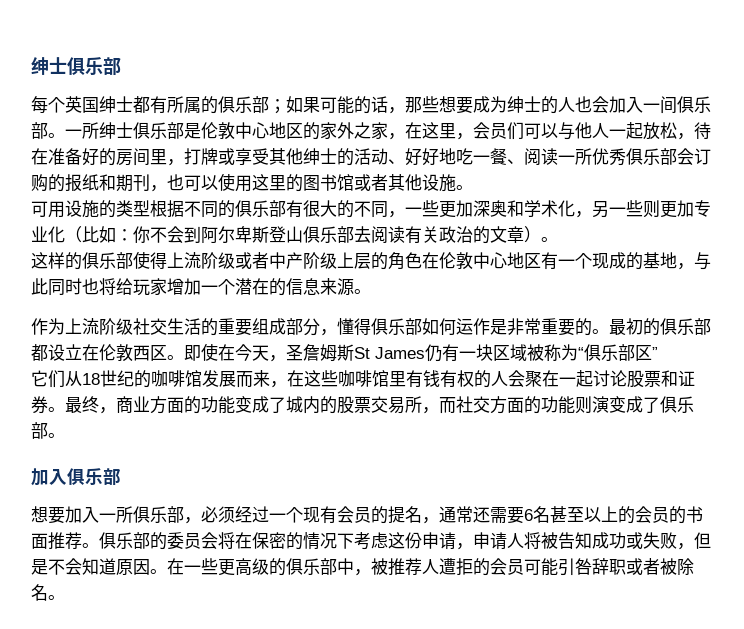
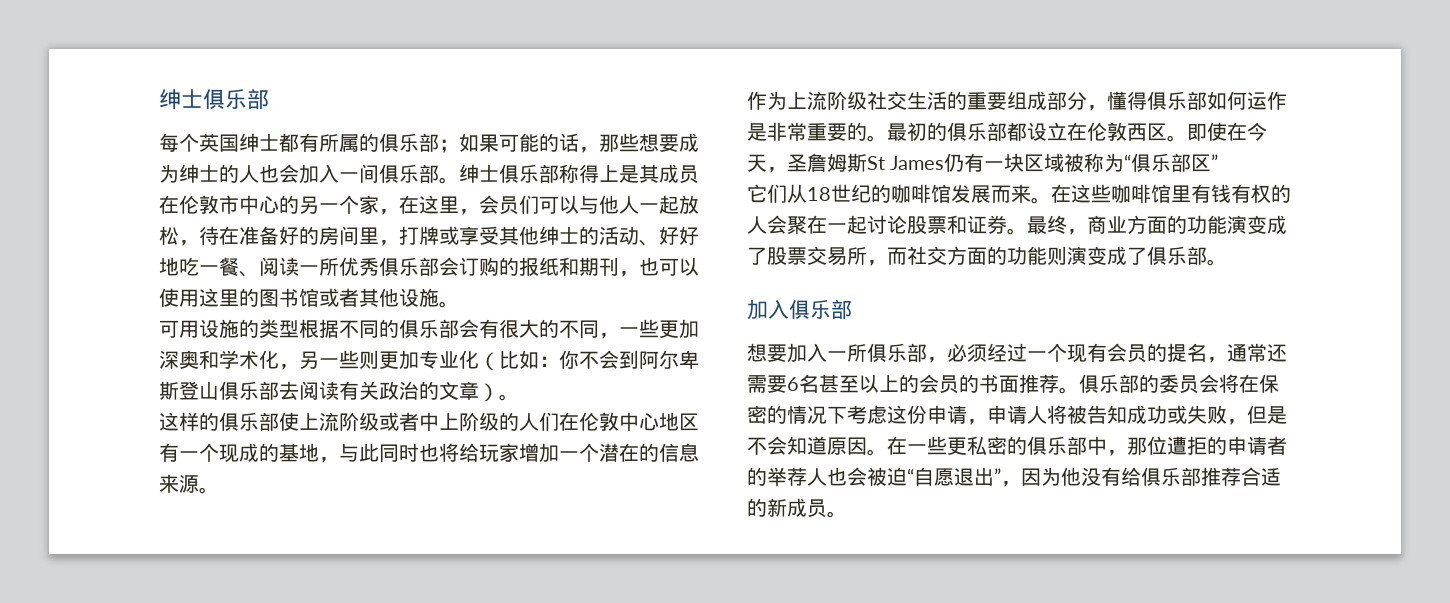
- 一所绅士俱乐部是伦敦中心地区的家外之家，在这里，会员们可以与他人一起放松，待在准备好的房间里，打牌或享受其他绅士的活动、好好地吃一餐、阅读一所优秀俱乐部会订购的报纸和期刊，也可以使用这里的图书馆或者其他设施。
+ 绅士俱乐部称得上是其成员在伦敦市中心的另一个家，在这里，会员们可以与他人一起放松，待在准备好的房间里，打牌或享受其他绅士的活动、好好地吃一餐、阅读一所优秀俱乐部会订购的报纸和期刊，也可以使用这里的图书馆或者其他设施。
- 可用设施的类型根据不同的俱乐部有很大的不同，一些更加深奥和学术化，另一些则更加专业化（比如：你不会到阿尔卑斯登山俱乐部去阅读有关政治的文章）。
+ 可用设施的类型根据不同的俱乐部会有很大的不同，一些更加深奥和学术化，另一些则更加专业化（比如：你不会到阿尔卑斯登山俱乐部去阅读有关政治的文章）。
- 这样的俱乐部使得上流阶级或者中产阶级上层的角色在伦敦中心地区有一个现成的基地，与此同时也将给玩家增加一个潜在的信息来源。
+ 这样的俱乐部使上流阶级或者中上阶级的人们在伦敦中心地区有一个现成的基地，与此同时也将给玩家增加一个潜在的信息来源。
- 它们从18世纪的咖啡馆发展而来，在这些咖啡馆里有钱有权的人会聚在一起讨论股票和证券。
+ 它们从18世纪的咖啡馆发展而来。在这些咖啡馆里有钱有权的人会聚在一起讨论股票和证券。
- 最终，商业方面的功能变成了城内的股票交易所，而社交方面的功能则演变成了俱乐部。
+ 最终，商业方面的功能演变成了股票交易所，而社交方面的功能则演变成了俱乐部。
- 在一些更高级的俱乐部中，被推荐人遭拒的会员可能引咎辞职或者被除名。
+ 在一些更私密的俱乐部中，那位遭拒的申请者的举荐人也会被迫“自愿退出”，因为他没有给俱乐部推荐合适的新成员。

